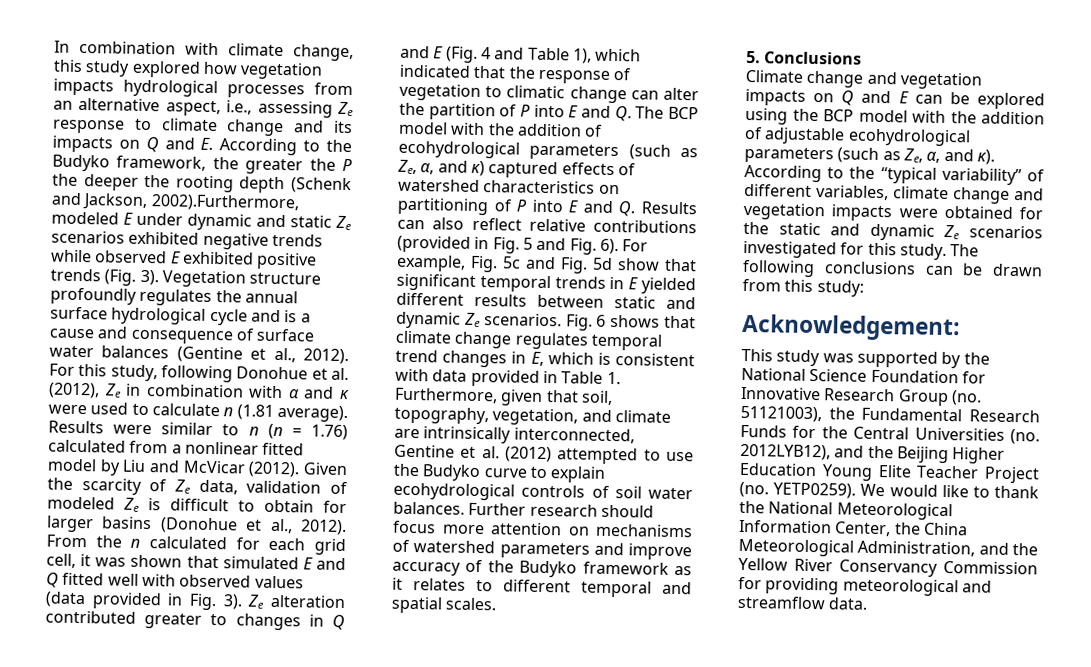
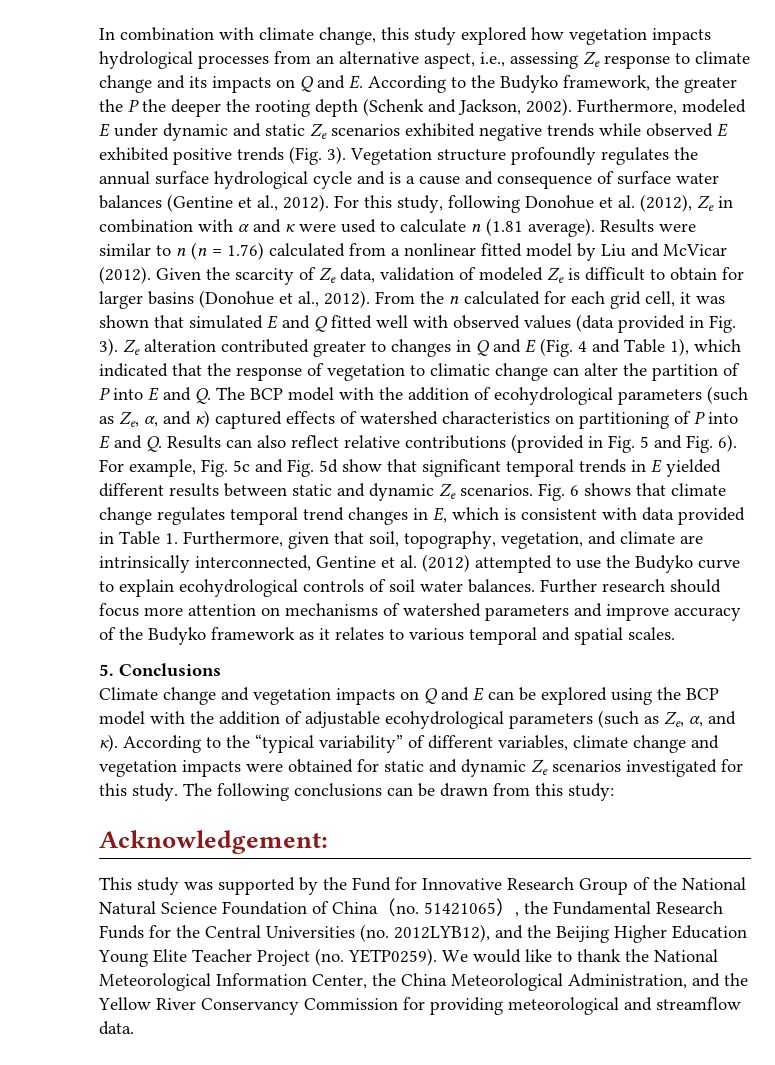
- In combination with climate change, this study explored how vegetation impacts hydrological processes from an alternative aspect, i.e., assessing Ze response to climate change and its impacts on Q and E. According to the Budyko framework, the greater the P the deeper the rooting depth (Schenk and Jackson, 2002).Furthermore, modeled E under dynamic and static Ze scenarios exhibited negative trends while observed E exhibited positive trends (Fig. 3).
+ In combination with climate change, this study explored how vegetation impacts hydrological processes from an alternative aspect, i.e., assessing Ze response to climate change and its impacts on Q and E. According to the Budyko framework, the greater the P the deeper the rooting depth (Schenk and Jackson, 2002). Furthermore, modeled E under dynamic and static Ze scenarios exhibited negative trends while observed E exhibited positive trends (Fig. 3).
- Further research should focus more attention on mechanisms of watershed parameters and improve accuracy of the Budyko framework as it relates to different temporal and spatial scales.
+ Further research should focus more attention on mechanisms of watershed parameters and improve accuracy of the Budyko framework as it relates to various temporal and spatial scales.
- According to the “typical variability” of different variables, climate change and vegetation impacts were obtained for the static and dynamic Ze scenarios investigated for this study.
+ According to the “typical variability” of different variables, climate change and vegetation impacts were obtained for static and dynamic Ze scenarios investigated for this study.
- This study was supported by the National Science Foundation for Innovative Research Group (no. 51121003), the Fundamental Research Funds for the Central Universities (no. 2012LYB12), and the Beijing Higher Education Young Elite Teacher Project (no. YETP0259).
+ This study was supported by the Fund for Innovative Research Group of the National Natural Science Foundation of China（no. 51421065）, the Fundamental Research Funds for the Central Universities (no. 2012LYB12), and the Beijing Higher Education Young Elite Teacher Project (no. YETP0259).

